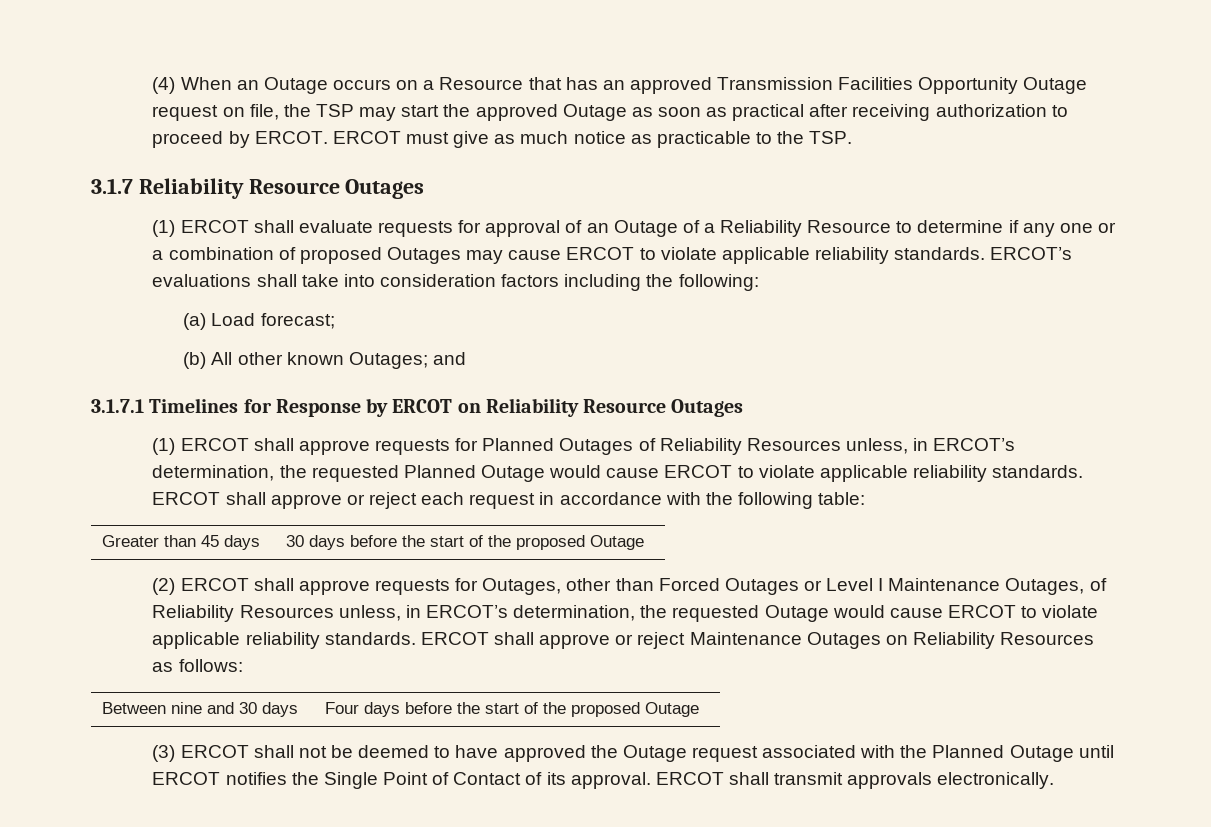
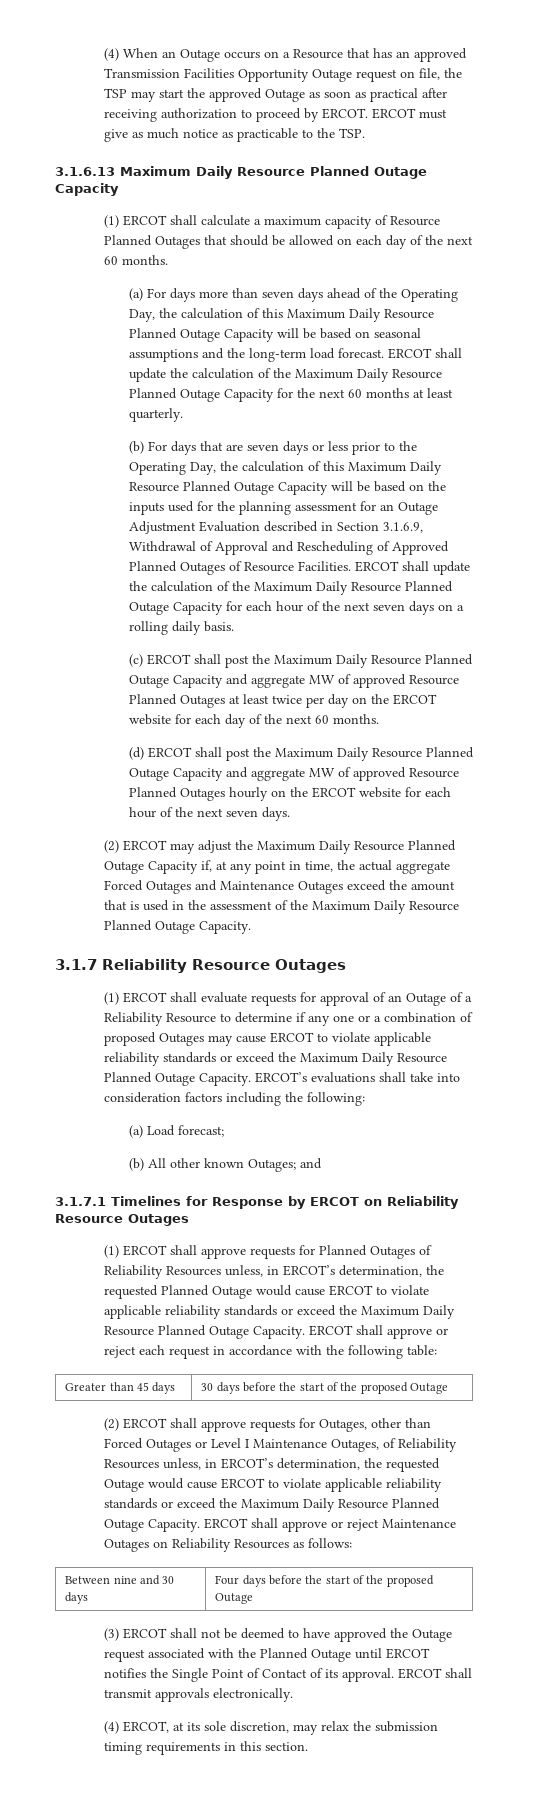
+ 3.1.6.13 Maximum Daily Resource Planned Outage Capacity
+ (1) ERCOT shall calculate a maximum capacity of Resource Planned Outages that should be allowed on each day of the next 60 months.
+ (a) For days more than seven days ahead of the Operating Day, the calculation of this Maximum Daily Resource Planned Outage Capacity will be based on seasonal assumptions and the long-term load forecast. ERCOT shall update the calculation of the Maximum Daily Resource Planned Outage Capacity for the next 60 months at least quarterly.
+ (b) For days that are seven days or less prior to the Operating Day, the calculation of this Maximum Daily Resource Planned Outage Capacity will be based on the inputs used for the planning assessment for an Outage Adjustment Evaluation described in Section 3.1.6.9, Withdrawal of Approval and Rescheduling of Approved Planned Outages of Resource Facilities. ERCOT shall update the calculation of the Maximum Daily Resource Planned Outage Capacity for each hour of the next seven days on a rolling daily basis.
+ (c) ERCOT shall post the Maximum Daily Resource Planned Outage Capacity and aggregate MW of approved Resource Planned Outages at least twice per day on the ERCOT website for each day of the next 60 months.
+ (d) ERCOT shall post the Maximum Daily Resource Planned Outage Capacity and aggregate MW of approved Resource Planned Outages hourly on the ERCOT website for each hour of the next seven days.
+ (2) ERCOT may adjust the Maximum Daily Resource Planned Outage Capacity if, at any point in time, the actual aggregate Forced Outages and Maintenance Outages exceed the amount that is used in the assessment of the Maximum Daily Resource Planned Outage Capacity.
- (1) ERCOT shall evaluate requests for approval of an Outage of a Reliability Resource to determine if any one or a combination of proposed Outages may cause ERCOT to violate applicable reliability standards.
+ (1) ERCOT shall evaluate requests for approval of an Outage of a Reliability Resource to determine if any one or a combination of proposed Outages may cause ERCOT to violate applicable reliability standards or exceed the Maximum Daily Resource Planned Outage Capacity.
- (1) ERCOT shall approve requests for Planned Outages of Reliability Resources unless, in ERCOT’s determination, the requested Planned Outage would cause ERCOT to violate applicable reliability standards.
+ (1) ERCOT shall approve requests for Planned Outages of Reliability Resources unless, in ERCOT’s determination, the requested Planned Outage would cause ERCOT to violate applicable reliability standards or exceed the Maximum Daily Resource Planned Outage Capacity.
- (2) ERCOT shall approve requests for Outages, other than Forced Outages or Level I Maintenance Outages, of Reliability Resources unless, in ERCOT’s determination, the requested Outage would cause ERCOT to violate applicable reliability standards.
+ (2) ERCOT shall approve requests for Outages, other than Forced Outages or Level I Maintenance Outages, of Reliability Resources unless, in ERCOT’s determination, the requested Outage would cause ERCOT to violate applicable reliability standards or exceed the Maximum Daily Resource Planned Outage Capacity.
+ (4) ERCOT, at its sole discretion, may relax the submission timing requirements in this section.

